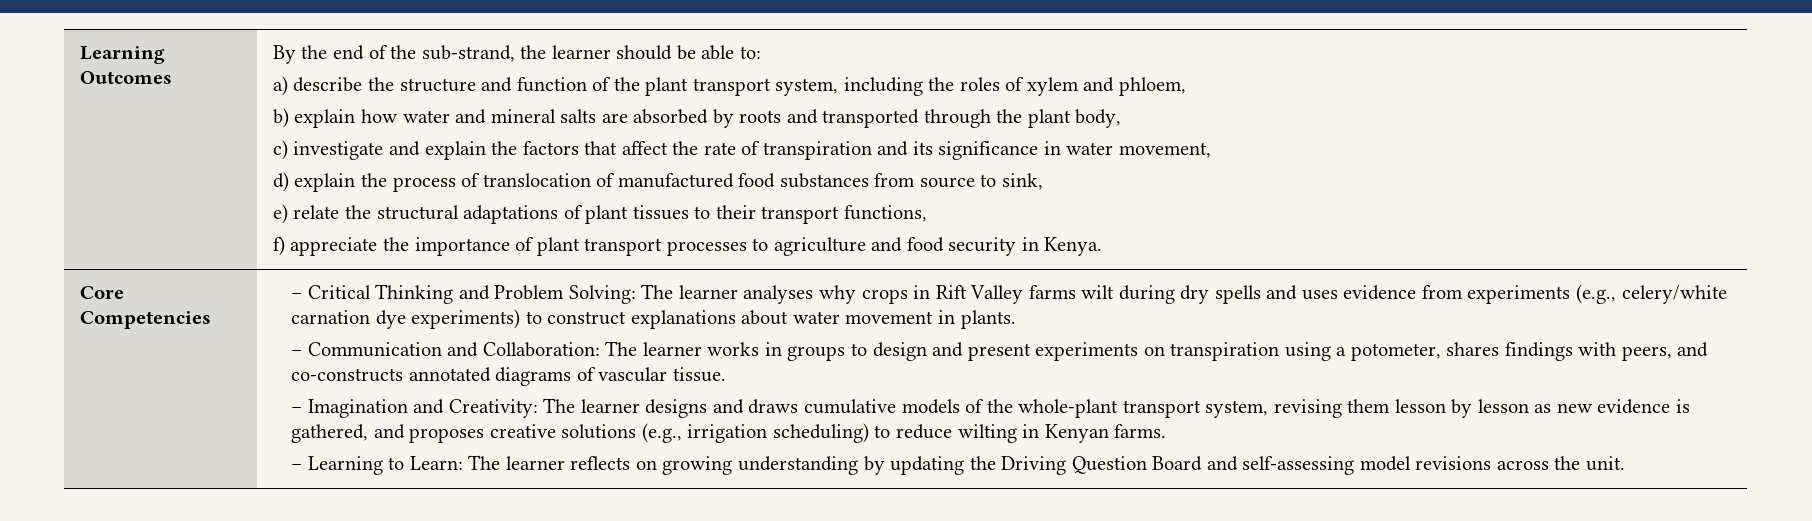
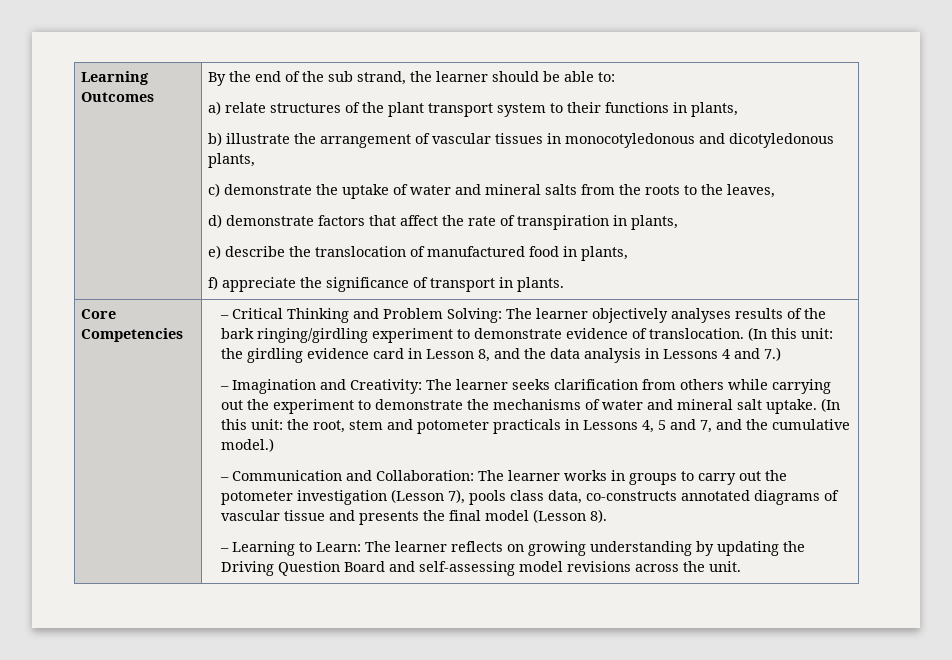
- By the end of the sub-strand, the learner should be able to:
+ By the end of the sub strand, the learner should be able to:
- a) describe the structure and function of the plant transport system, including the roles of xylem and phloem,
- b) explain how water and mineral salts are absorbed by roots and transported through the plant body,
- c) investigate and explain the factors that affect the rate of transpiration and its significance in water movement,
- d) explain the process of translocation of manufactured food substances from source to sink,
- e) relate the structural adaptations of plant tissues to their transport functions,
- f) appreciate the importance of plant transport processes to agriculture and food security in Kenya.
+ a) relate structures of the plant transport system to their functions in plants,
+ b) illustrate the arrangement of vascular tissues in monocotyledonous and dicotyledonous plants,
+ c) demonstrate the uptake of water and mineral salts from the roots to the leaves,
+ d) demonstrate factors that affect the rate of transpiration in plants,
+ e) describe the translocation of manufactured food in plants,
+ f) appreciate the significance of transport in plants.
- – Critical Thinking and Problem Solving: The learner analyses why crops in Rift Valley farms wilt during dry spells and uses evidence from experiments (e.g., celery/white carnation dye experiments) to construct explanations about water movement in plants.
+ – Critical Thinking and Problem Solving: The learner objectively analyses results of the bark ringing/girdling experiment to demonstrate evidence of translocation. (In this unit: the girdling evidence card in Lesson 8, and the data analysis in Lessons 4 and 7.)
+ – Imagination and Creativity: The learner seeks clarification from others while carrying out the experiment to demonstrate the mechanisms of water and mineral salt uptake. (In this unit: the root, stem and potometer practicals in Lessons 4, 5 and 7, and the cumulative model.)
- – Communication and Collaboration: The learner works in groups to design and present experiments on transpiration using a potometer, shares findings with peers, and co-constructs annotated diagrams of vascular tissue.
- – Imagination and Creativity: The learner designs and draws cumulative models of the whole-plant transport system, revising them lesson by lesson as new evidence is gathered, and proposes creative solutions (e.g., irrigation scheduling) to reduce wilting in Kenyan farms.
+ – Communication and Collaboration: The learner works in groups to carry out the potometer investigation (Lesson 7), pools class data, co-constructs annotated diagrams of vascular tissue and presents the final model (Lesson 8).

